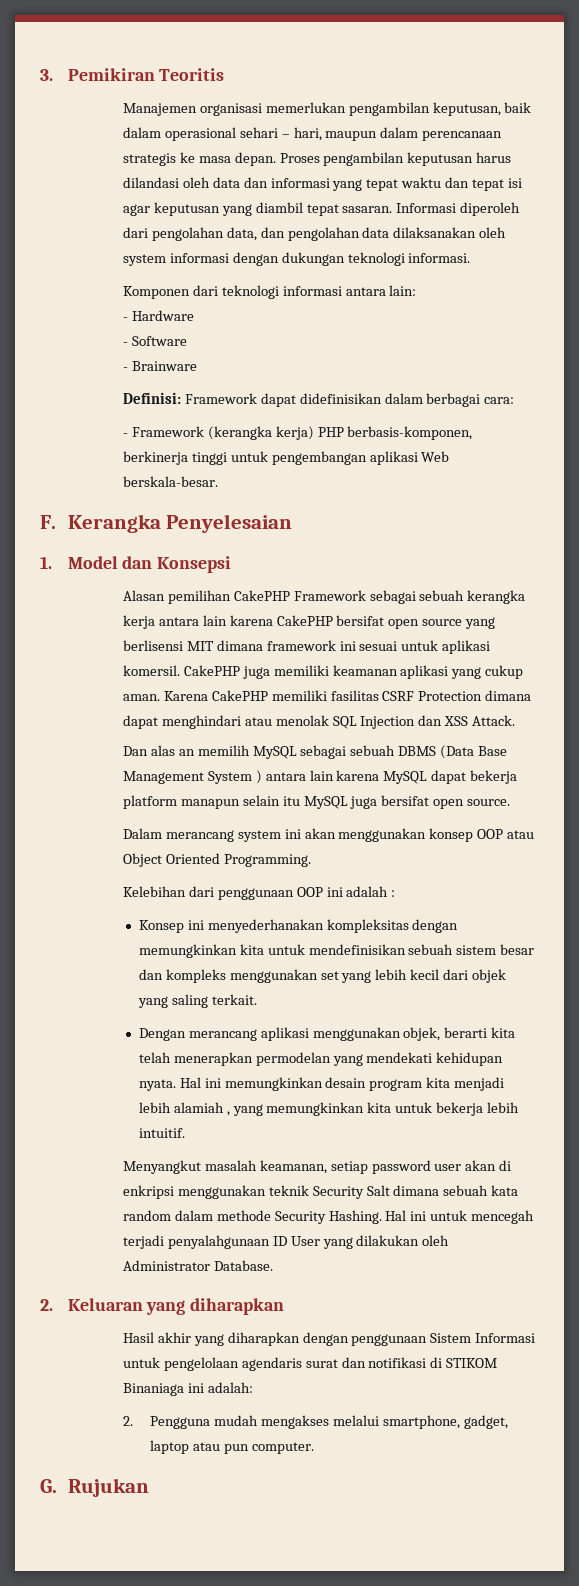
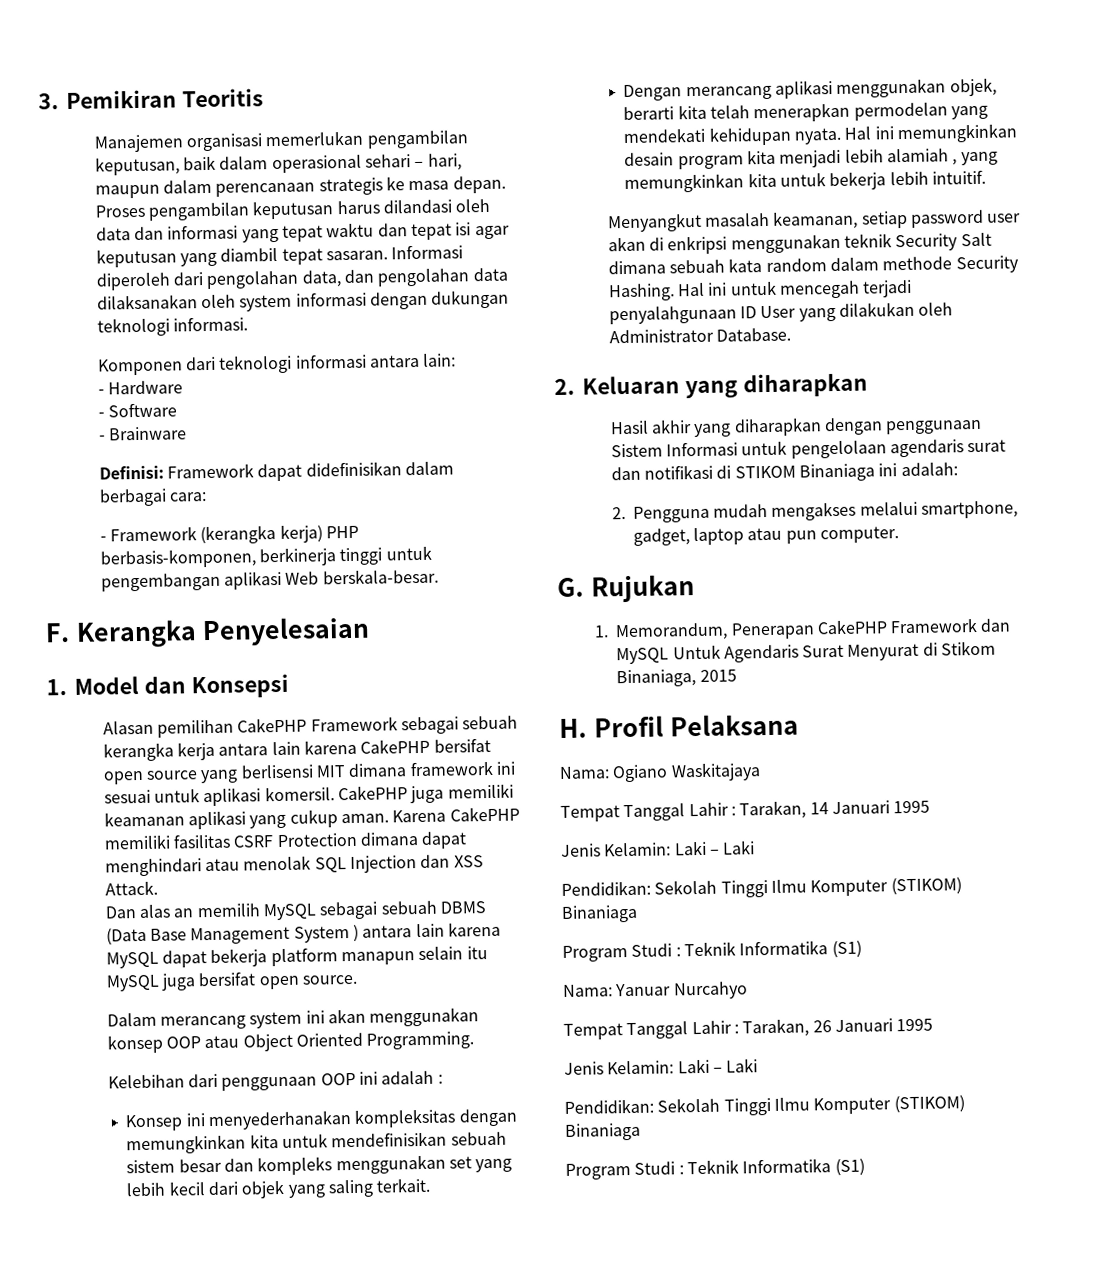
+ 1. Memorandum, Penerapan CakePHP Framework dan MySQL Untuk Agendaris Surat Menyurat di Stikom Binaniaga, 2015
+ H. Profil Pelaksana
+ Nama: Ogiano Waskitajaya
+ Tempat Tanggal Lahir : Tarakan, 14 Januari 1995
+ Jenis Kelamin: Laki – Laki
+ Pendidikan: Sekolah Tinggi Ilmu Komputer (STIKOM) Binaniaga
+ Program Studi : Teknik Informatika (S1)
+ Nama: Yanuar Nurcahyo
+ Tempat Tanggal Lahir : Tarakan, 26 Januari 1995
+ Jenis Kelamin: Laki – Laki
+ Pendidikan: Sekolah Tinggi Ilmu Komputer (STIKOM) Binaniaga
+ Program Studi : Teknik Informatika (S1)

